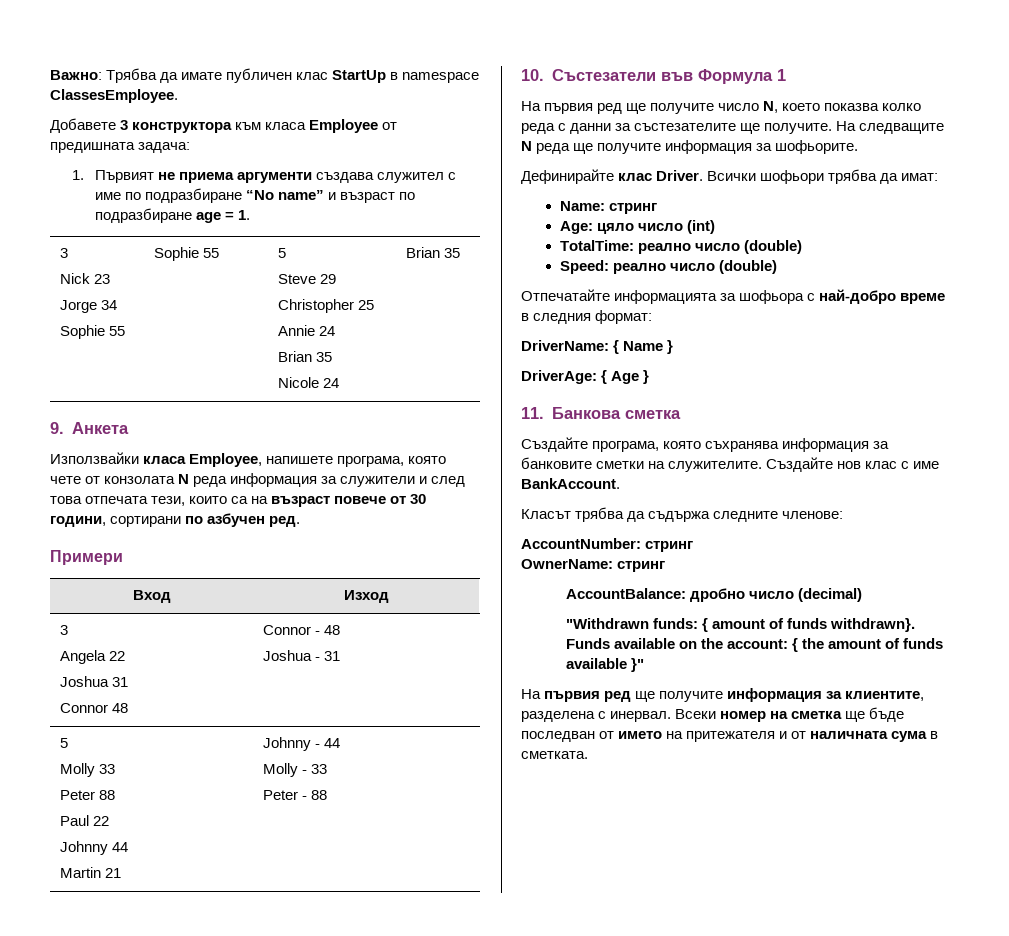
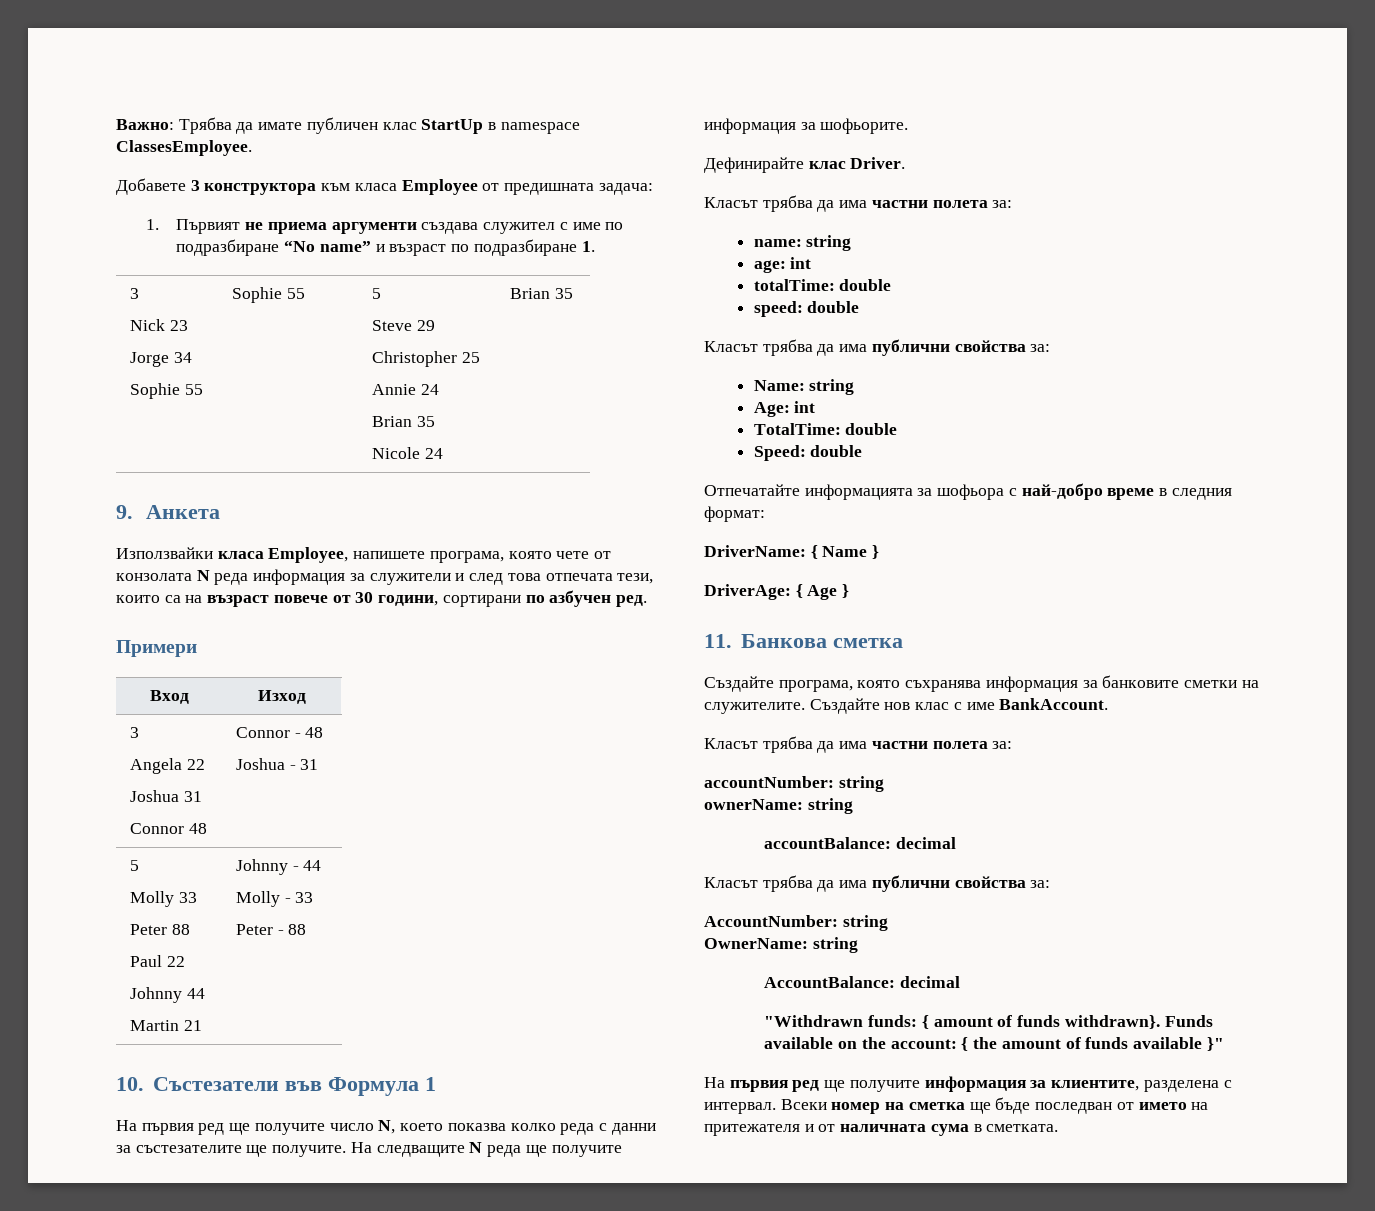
- 1. Първият не приема аргументи създава служител с име по подразбиране “No name” и възраст по подразбиране age = 1.
+ 1. Първият не приема аргументи създава служител с име по подразбиране “No name” и възраст по подразбиране 1.
- Дефинирайте клас Driver. Всички шофьори трябва да имат:
+ Дефинирайте клас Driver.
+ Класът трябва да има частни полета за:
+ name: string
+ age: int
+ totalTime: double
+ speed: double
+ Класът трябва да има публични свойства за:
- Name: стринг
+ Name: string
- Age: цяло число (int)
- TotalTime: реално число (double)
- Speed: реално число (double)
+ Age: int
+ TotalTime: double
+ Speed: double
  Създайте нов клас с име BankAccount.
- Класът трябва да съдържа следните членове:
+ Класът трябва да има частни полета за:
+ accountNumber: string
+ ownerName: string
+ accountBalance: decimal
+ Класът трябва да има публични свойства за:
- AccountNumber: стринг
+ AccountNumber: string
- OwnerName: стринг
+ OwnerName: string
- AccountBalance: дробно число (decimal)
+ AccountBalance: decimal
- На първия ред ще получите информация за клиентите, разделена с инервал.
+ На първия ред ще получите информация за клиентите, разделена с интервал.

